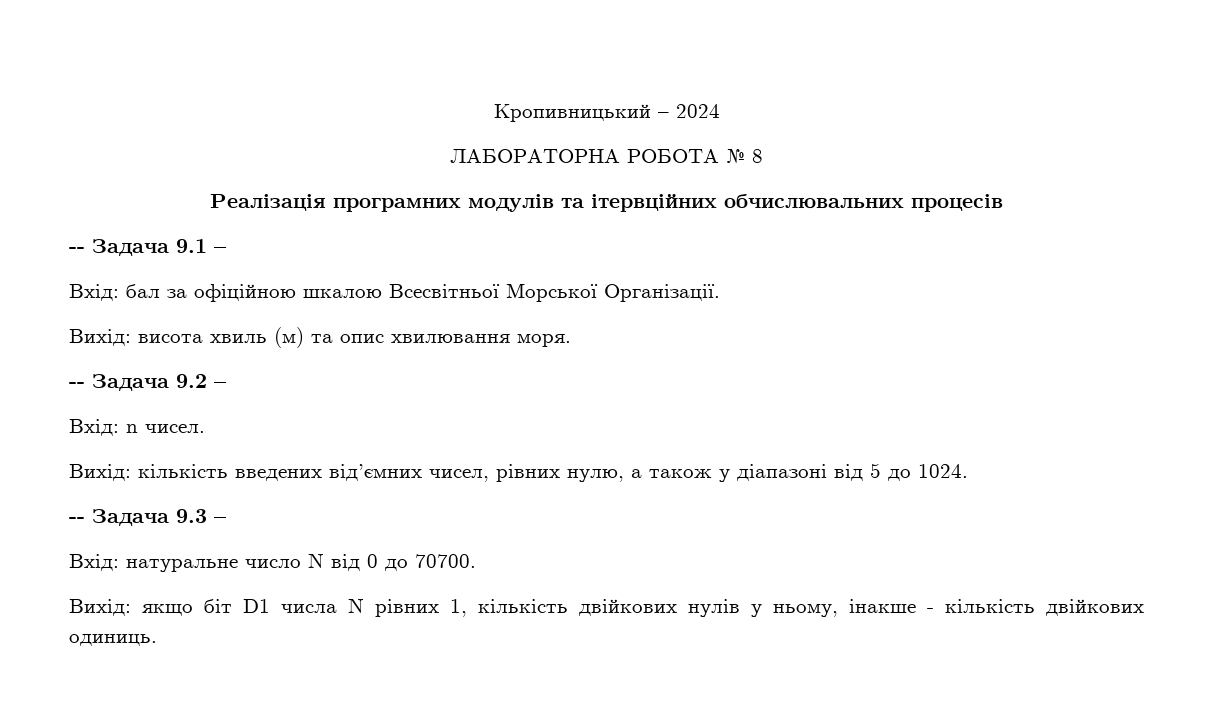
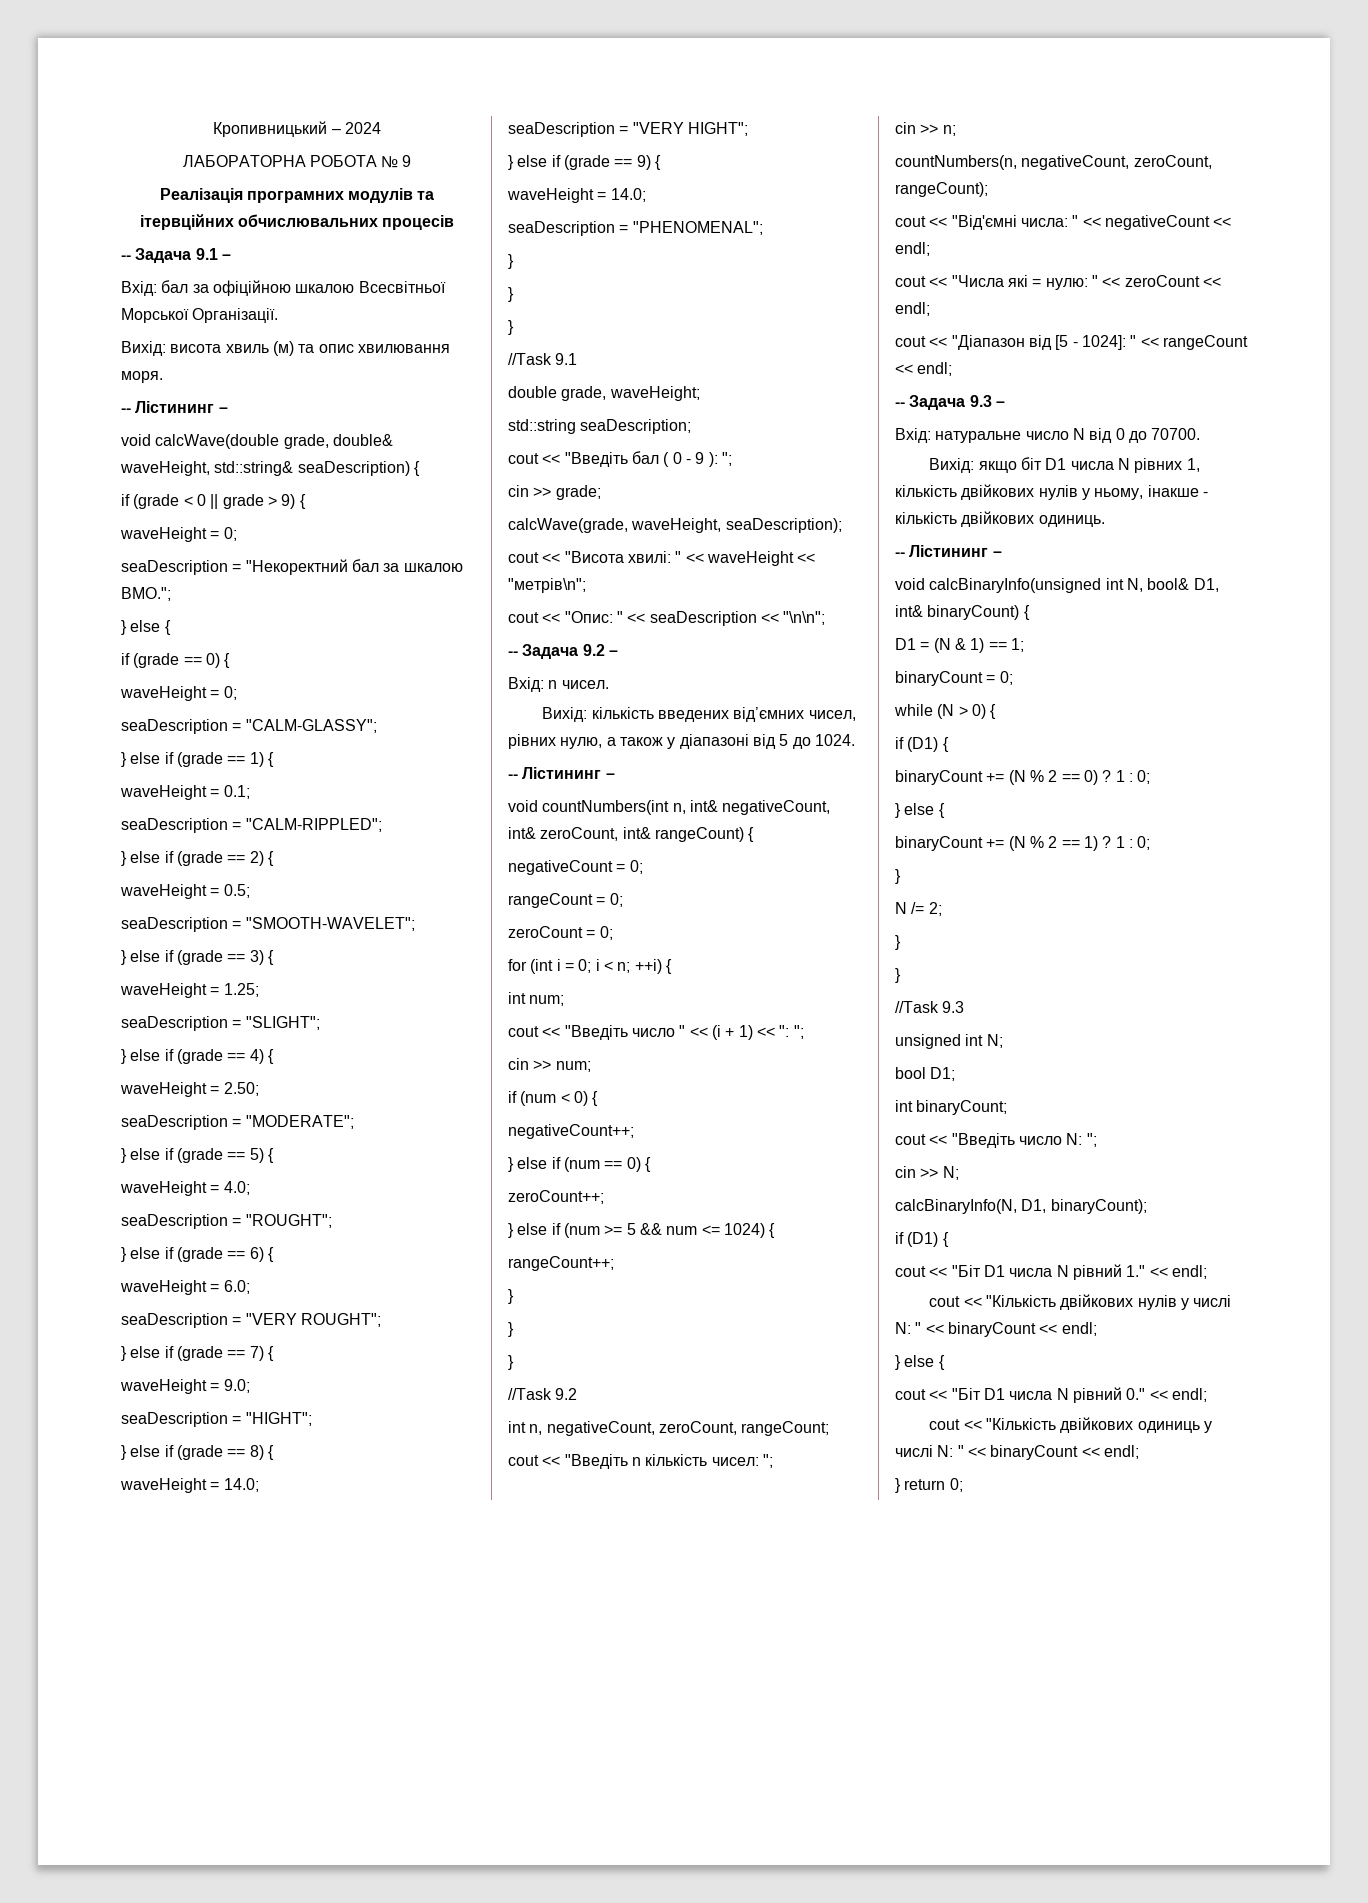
- ЛАБОРАТОРНА РОБОТА № 8
+ ЛАБОРАТОРНА РОБОТА № 9
  Вихід: висота хвиль (м) та опис хвилювання моря.
+ -- Лістининг –
+ void calcWave(double grade, double& waveHeight, std::string& seaDescription) {
+ if (grade < 0 || grade > 9) {
+ waveHeight = 0;
+ seaDescription = "Некоректний бал за шкалою ВМО.";
+ } else {
+ if (grade == 0) {
+ waveHeight = 0;
+ seaDescription = "CALM-GLASSY";
+ } else if (grade == 1) {
+ waveHeight = 0.1;
+ seaDescription = "CALM-RIPPLED";
+ } else if (grade == 2) {
+ waveHeight = 0.5;
+ seaDescription = "SMOOTH-WAVELET";
+ } else if (grade == 3) {
+ waveHeight = 1.25;
+ seaDescription = "SLIGHT";
+ } else if (grade == 4) {
+ waveHeight = 2.50;
+ seaDescription = "MODERATE";
+ } else if (grade == 5) {
+ waveHeight = 4.0;
+ seaDescription = "ROUGHT";
+ } else if (grade == 6) {
+ waveHeight = 6.0;
+ seaDescription = "VERY ROUGHT";
+ } else if (grade == 7) {
+ waveHeight = 9.0;
+ seaDescription = "HIGHT";
+ } else if (grade == 8) {
+ waveHeight = 14.0;
+ seaDescription = "VERY HIGHT";
+ } else if (grade == 9) {
+ waveHeight = 14.0;
+ seaDescription = "PHENOMENAL";
+ }
+ }
+ }
+ //Task 9.1
+ double grade, waveHeight;
+ std::string seaDescription;
+ cout << "Введіть бал ( 0 - 9 ): ";
+ cin >> grade;
+ calcWave(grade, waveHeight, seaDescription);
+ cout << "Висота хвилі: " << waveHeight << "метрів\n";
+ cout << "Опис: " << seaDescription << "\n\n";
  Вихід: кількість введених від’ємних чисел, рівних нулю, а також у діапазоні від 5 до 1024.
+ -- Лістининг –
+ void countNumbers(int n, int& negativeCount, int& zeroCount, int& rangeCount) {
+ negativeCount = 0;
+ rangeCount = 0;
+ zeroCount = 0;
+ for (int i = 0; i < n; ++i) {
+ int num;
+ cout << "Введіть число " << (i + 1) << ": ";
+ cin >> num;
+ if (num < 0) {
+ negativeCount++;
+ } else if (num == 0) {
+ zeroCount++;
+ } else if (num >= 5 && num <= 1024) {
+ rangeCount++;
+ }
+ }
+ }
+ //Task 9.2
+ int n, negativeCount, zeroCount, rangeCount;
+ cout << "Введіть n кількість чисел: ";
+ cin >> n;
+ countNumbers(n, negativeCount, zeroCount, rangeCount);
+ cout << "Від'ємні числа: " << negativeCount << endl;
+ cout << "Числа які = нулю: " << zeroCount << endl;
+ cout << "Діапазон від [5 - 1024]: " << rangeCount << endl;
  Вихід: якщо біт D1 числа N рівних 1, кількість двійкових нулів у ньому, інакше - кількість двійкових одиниць.
+ -- Лістининг –
+ void calcBinaryInfo(unsigned int N, bool& D1, int& binaryCount) {
+ D1 = (N & 1) == 1;
+ binaryCount = 0;
+ while (N > 0) {
+ if (D1) {
+ binaryCount += (N % 2 == 0) ? 1 : 0;
+ } else {
+ binaryCount += (N % 2 == 1) ? 1 : 0;
+ }
+ N /= 2;
+ }
+ }
+ //Task 9.3
+ unsigned int N;
+ bool D1;
+ int binaryCount;
+ cout << "Введіть число N: ";
+ cin >> N;
+ calcBinaryInfo(N, D1, binaryCount);
+ if (D1) {
+ cout << "Біт D1 числа N рівний 1." << endl;
+ cout << "Кількість двійкових нулів у числі N: " << binaryCount << endl;
+ } else {
+ cout << "Біт D1 числа N рівний 0." << endl;
+ cout << "Кількість двійкових одиниць у числі N: " << binaryCount << endl;
+ } return 0;

